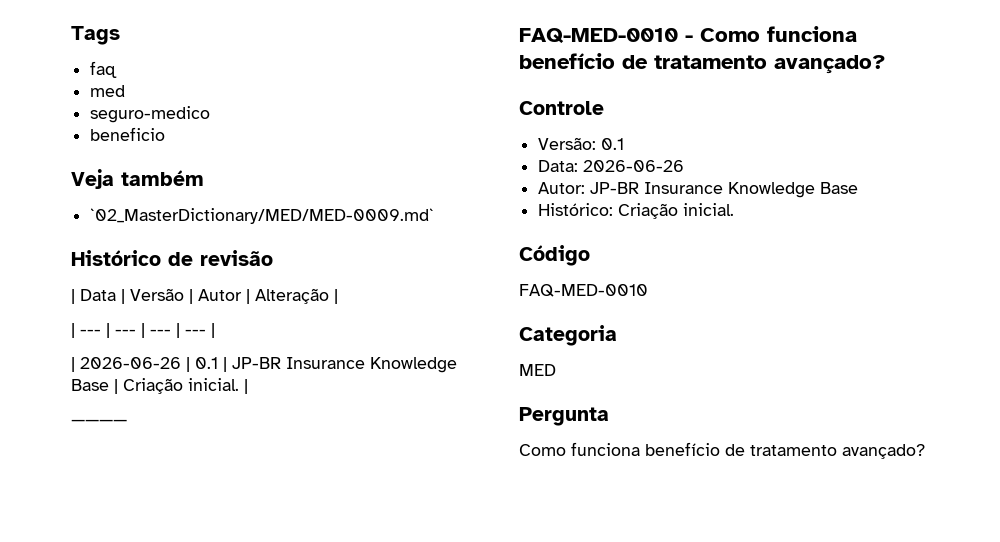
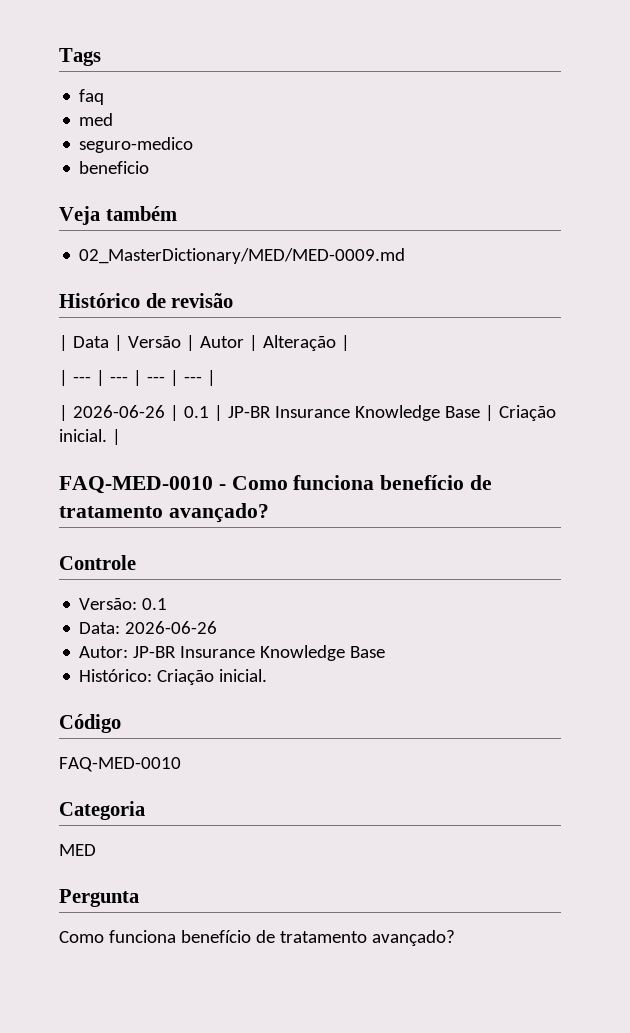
- `02_MasterDictionary/MED/MED-0009.md`
+ 02_MasterDictionary/MED/MED-0009.md
- ————

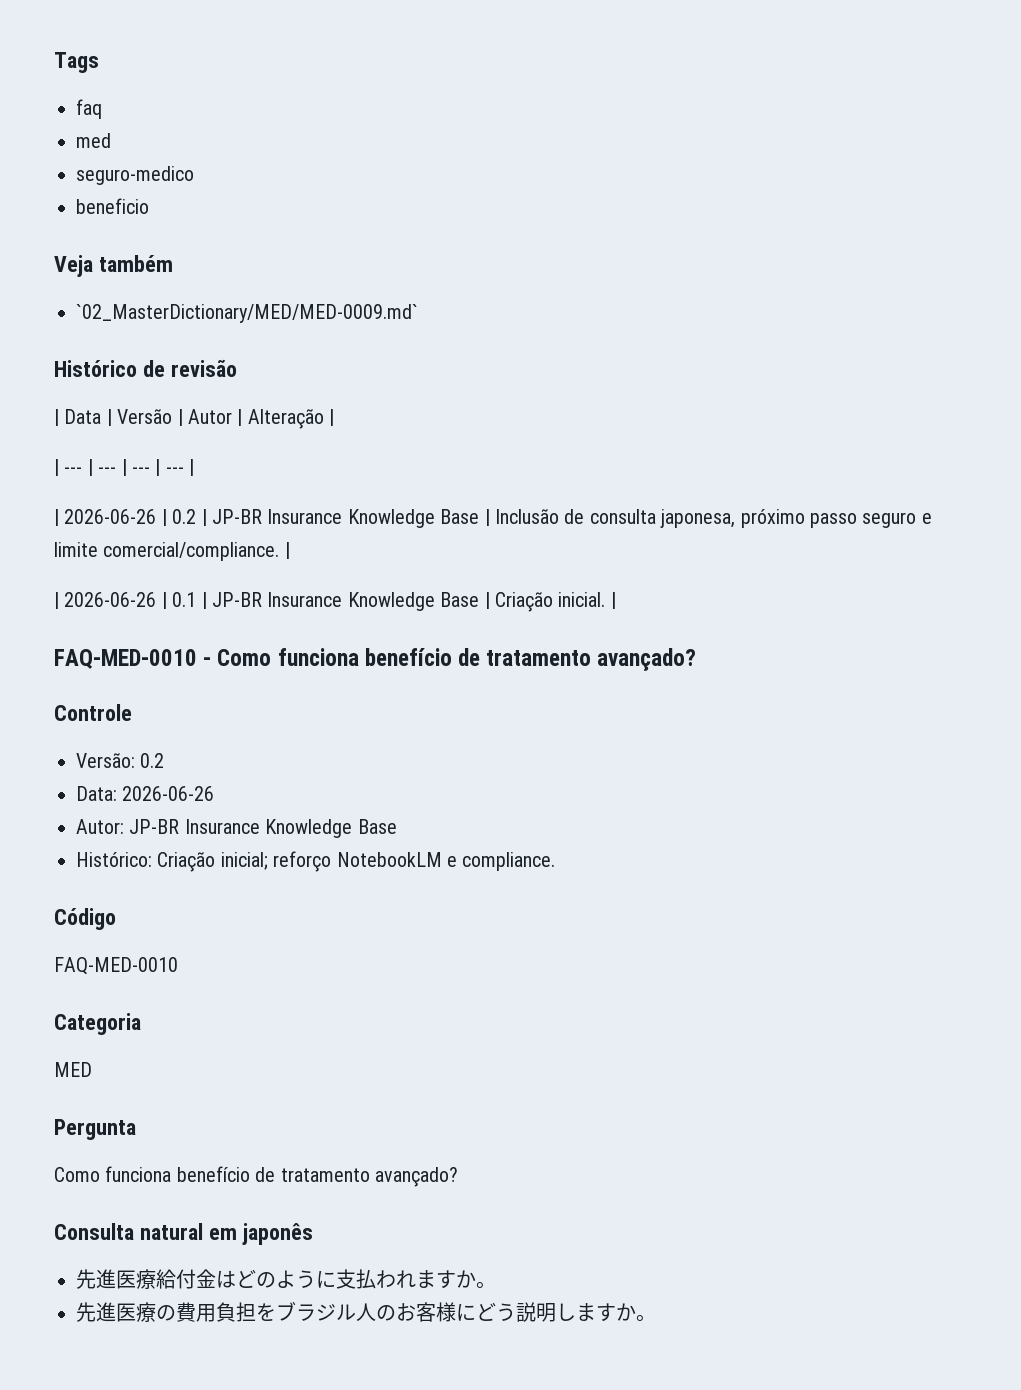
- 02_MasterDictionary/MED/MED-0009.md
+ `02_MasterDictionary/MED/MED-0009.md`
+ | 2026-06-26 | 0.2 | JP-BR Insurance Knowledge Base | Inclusão de consulta japonesa, próximo passo seguro e limite comercial/compliance. |
- Versão: 0.1
+ Versão: 0.2
- Histórico: Criação inicial.
+ Histórico: Criação inicial; reforço NotebookLM e compliance.
+ Consulta natural em japonês
+ 先進医療給付金はどのように支払われますか。
+ 先進医療の費用負担をブラジル人のお客様にどう説明しますか。

